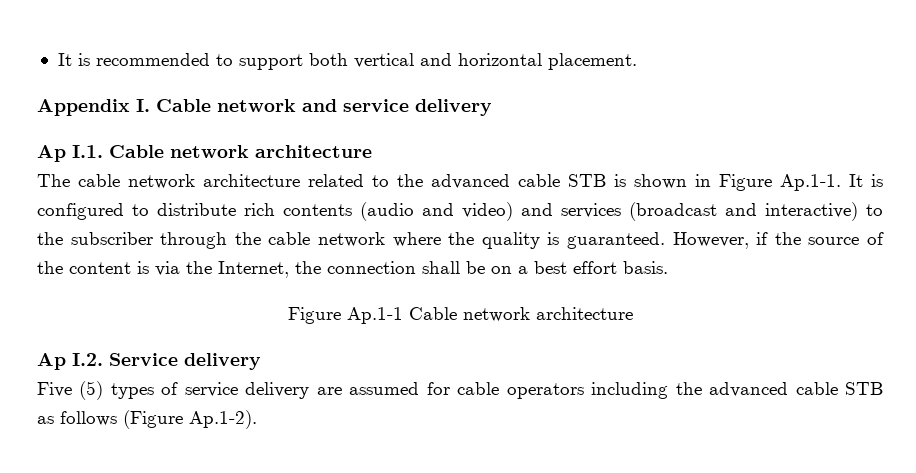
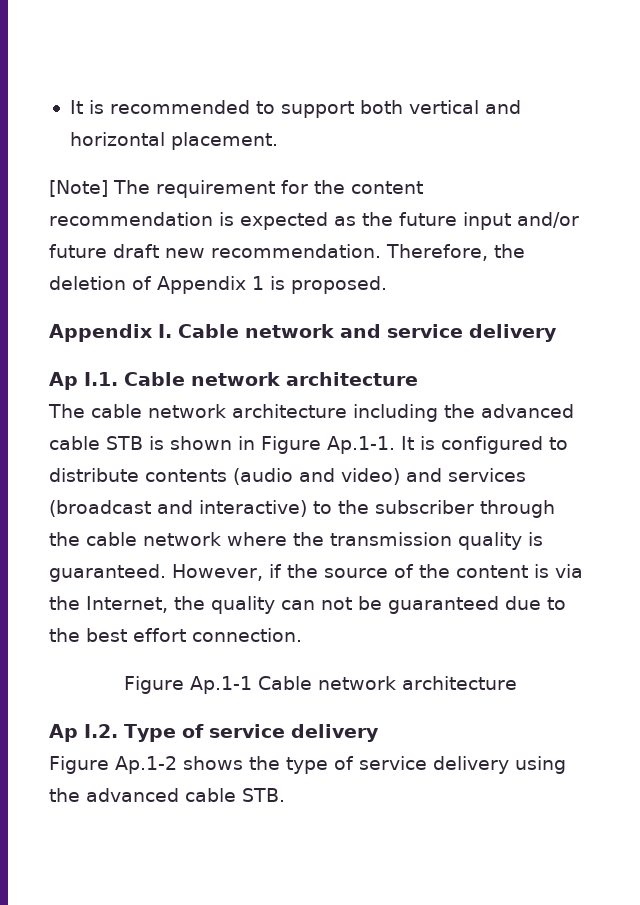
+ [Note] The requirement for the content recommendation is expected as the future input and/or future draft new recommendation. Therefore, the deletion of Appendix 1 is proposed.
- The cable network architecture related to the advanced cable STB is shown in Figure Ap.1-1. It is configured to distribute rich contents (audio and video) and services (broadcast and interactive) to the subscriber through the cable network where the quality is guaranteed.
+ The cable network architecture including the advanced cable STB is shown in Figure Ap.1-1. It is configured to distribute contents (audio and video) and services (broadcast and interactive) to the subscriber through the cable network where the transmission quality is guaranteed.
- However, if the source of the content is via the Internet, the connection shall be on a best effort basis.
+ However, if the source of the content is via the Internet, the quality can not be guaranteed due to the best effort connection.
- Ap I.2. Service delivery
- Five (5) types of service delivery are assumed for cable operators including the advanced cable STB as follows (Figure Ap.1-2).
+ Ap I.2. Type of service delivery
+ Figure Ap.1-2 shows the type of service delivery using the advanced cable STB.

